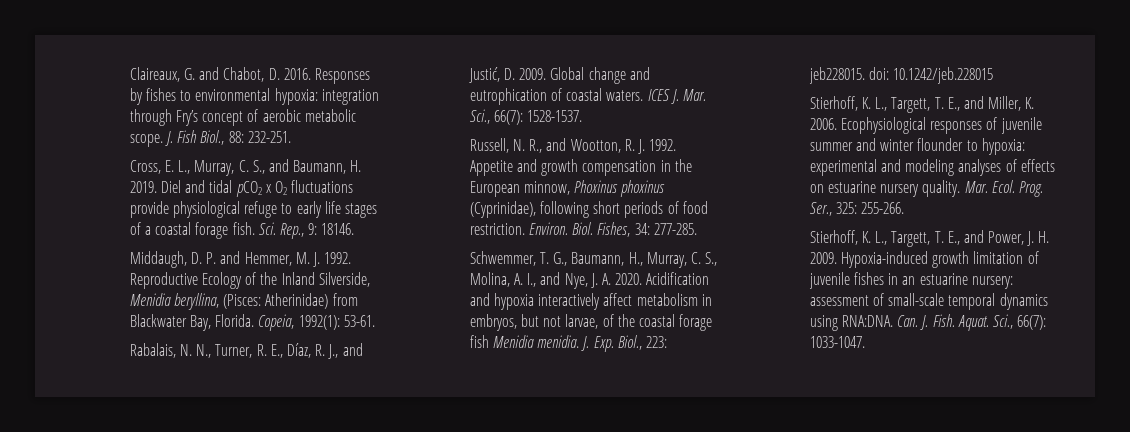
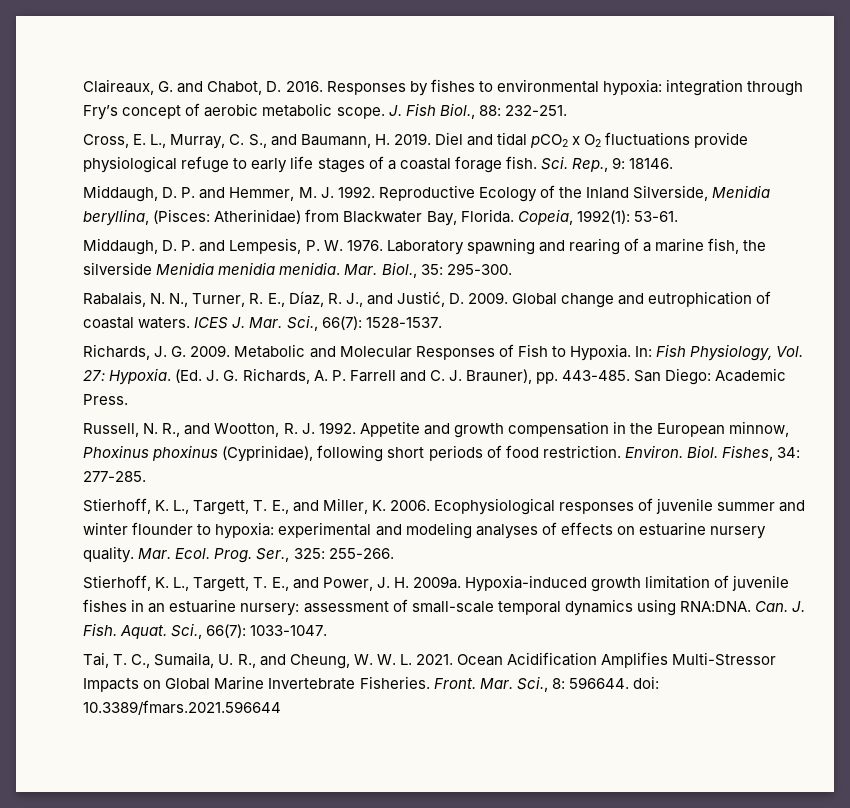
+ Middaugh, D. P. and Lempesis, P. W. 1976. Laboratory spawning and rearing of a marine fish, the silverside Menidia menidia menidia. Mar. Biol., 35: 295-300.
+ Richards, J. G. 2009. Metabolic and Molecular Responses of Fish to Hypoxia. In: Fish Physiology, Vol. 27: Hypoxia. (Ed. J. G. Richards, A. P. Farrell and C. J. Brauner), pp. 443-485. San Diego: Academic Press.
- Schwemmer, T. G., Baumann, H., Murray, C. S., Molina, A. I., and Nye, J. A. 2020. Acidification and hypoxia interactively affect metabolism in embryos, but not larvae, of the coastal forage fish Menidia menidia. J. Exp. Biol., 223: jeb228015. doi: 10.1242/jeb.228015
- Stierhoff, K. L., Targett, T. E., and Power, J. H. 2009.
+ Stierhoff, K. L., Targett, T. E., and Power, J. H. 2009a.
+ Tai, T. C., Sumaila, U. R., and Cheung, W. W. L. 2021. Ocean Acidification Amplifies Multi-Stressor Impacts on Global Marine Invertebrate Fisheries. Front. Mar. Sci., 8: 596644. doi: 10.3389/fmars.2021.596644

